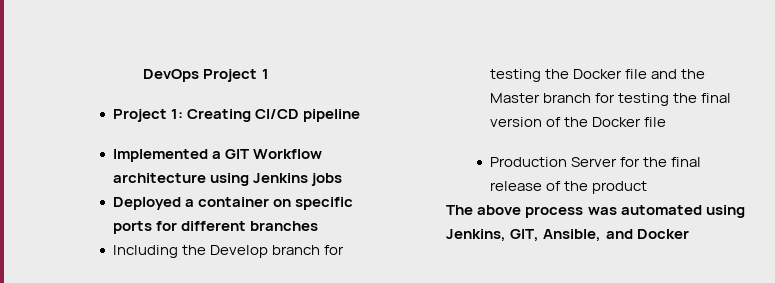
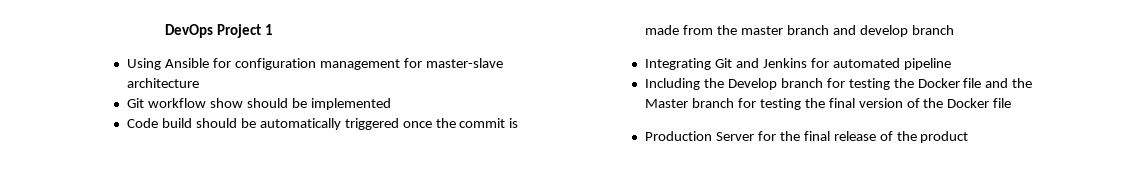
- Project 1: Creating CI/CD pipeline
- Implemented a GIT Workflow architecture using Jenkins jobs
- Deployed a container on specific ports for different branches
+ Using Ansible for configuration management for master-slave architecture
+ Git workflow show should be implemented
+ Code build should be automatically triggered once the commit is made from the master branch and develop branch
+ Integrating Git and Jenkins for automated pipeline
- The above process was automated using Jenkins, GIT, Ansible, and Docker

